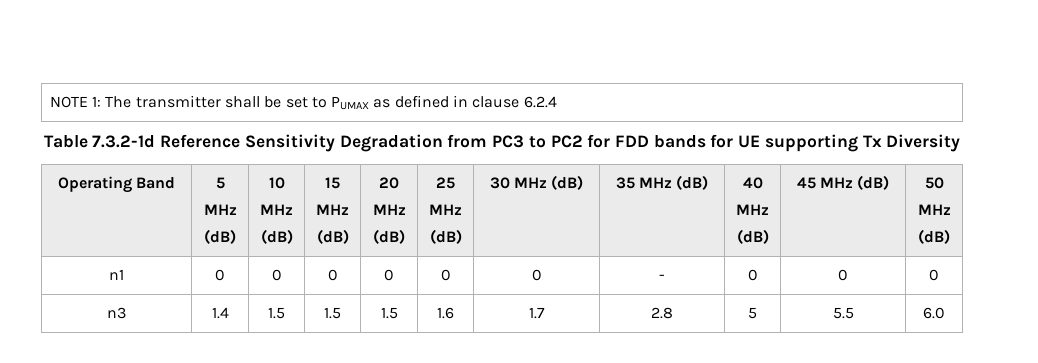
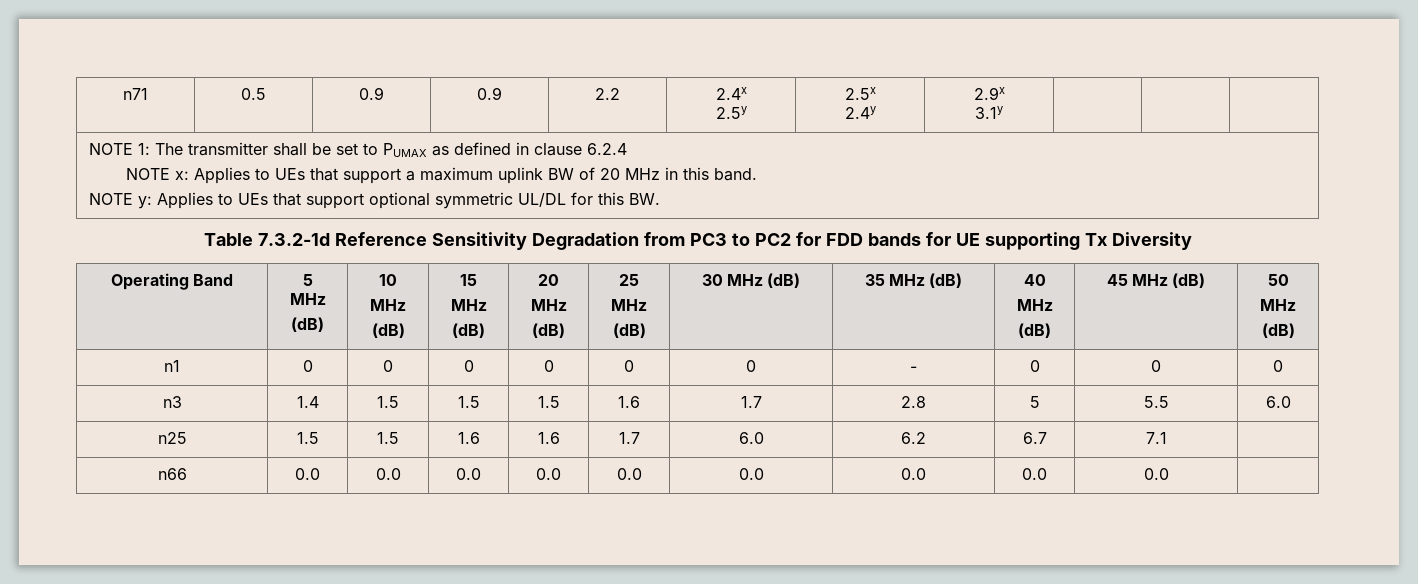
+ n71 | 0.5 | 0.9 | 0.9 | 2.2 | 2.4x
+ 2.5y | 2.5x
+ 2.4y | 2.9x
+ 3.1y | | |
+ NOTE x: Applies to UEs that support a maximum uplink BW of 20 MHz in this band.
+ NOTE y: Applies to UEs that support optional symmetric UL/DL for this BW.
+ n25 | 1.5 | 1.5 | 1.6 | 1.6 | 1.7 | 6.0 | 6.2 | 6.7 | 7.1 |
+ n66 | 0.0 | 0.0 | 0.0 | 0.0 | 0.0 | 0.0 | 0.0 | 0.0 | 0.0 |

